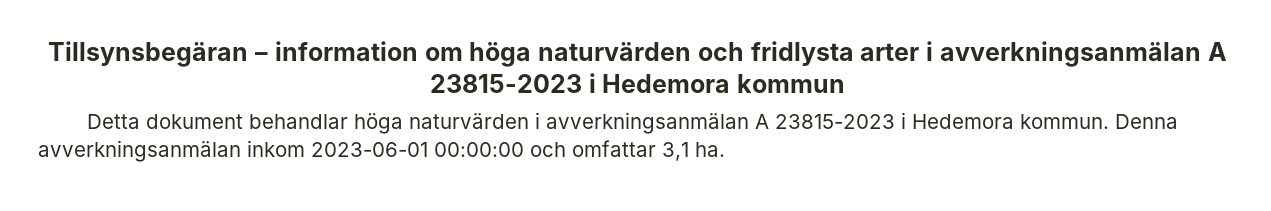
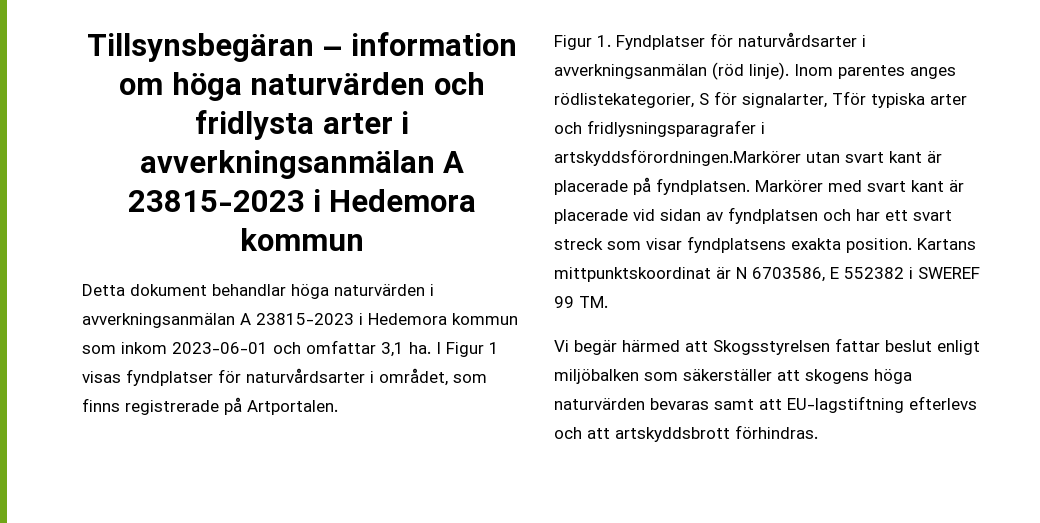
- Detta dokument behandlar höga naturvärden i avverkningsanmälan A 23815-2023 i Hedemora kommun. Denna avverkningsanmälan inkom 2023-06-01 00:00:00 och omfattar 3,1 ha.
+ Detta dokument behandlar höga naturvärden i avverkningsanmälan A 23815-2023 i Hedemora kommun som inkom 2023-06-01 och omfattar 3,1 ha.
+ I Figur 1 visas fyndplatser för naturvårdsarter i området, som finns registrerade på Artportalen.
+ Figur 1. Fyndplatser för naturvårdsarter i avverkningsanmälan (röd linje). Inom parentes anges rödlistekategorier, S för signalarter, Tför typiska arter och fridlysningsparagrafer i artskyddsförordningen.Markörer utan svart kant är placerade på fyndplatsen. Markörer med svart kant är placerade vid sidan av fyndplatsen och har ett svart streck som visar fyndplatsens exakta position. Kartans mittpunktskoordinat är N 6703586, E 552382 i SWEREF 99 TM.
+ Vi begär härmed att Skogsstyrelsen fattar beslut enligt miljöbalken som säkerställer att skogens höga naturvärden bevaras samt att EU-lagstiftning efterlevs och att artskyddsbrott förhindras.

